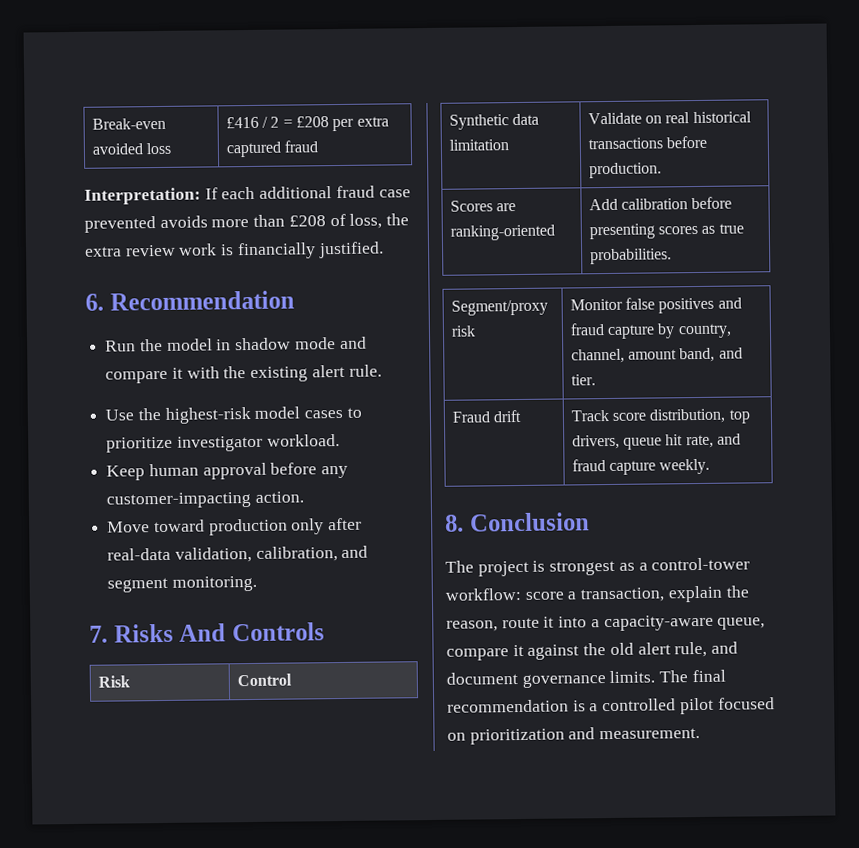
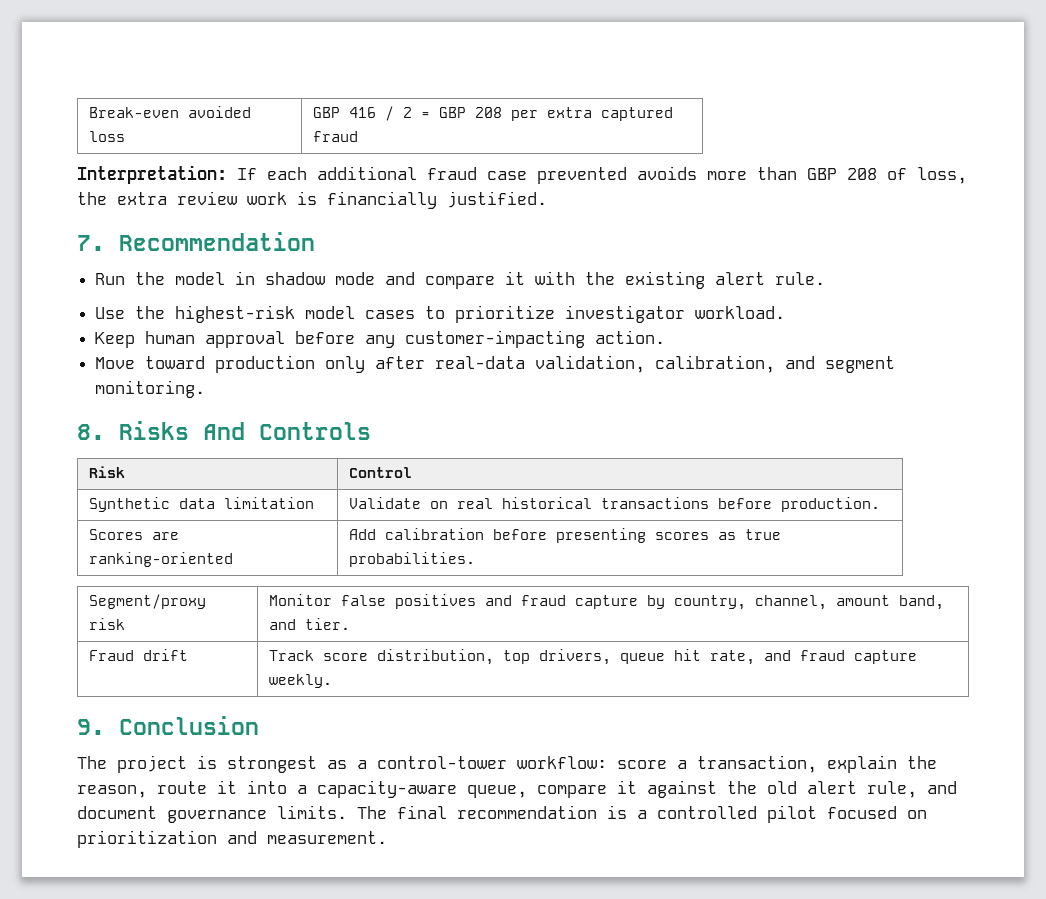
- Break-even avoided loss | £416 / 2 = £208 per extra captured fraud
+ Break-even avoided loss | GBP 416 / 2 = GBP 208 per extra captured fraud
- Interpretation: If each additional fraud case prevented avoids more than £208 of loss, the extra review work is financially justified.
+ Interpretation: If each additional fraud case prevented avoids more than GBP 208 of loss, the extra review work is financially justified.
- 6. Recommendation
+ 7. Recommendation
- 7. Risks And Controls
+ 8. Risks And Controls
- 8. Conclusion
+ 9. Conclusion

